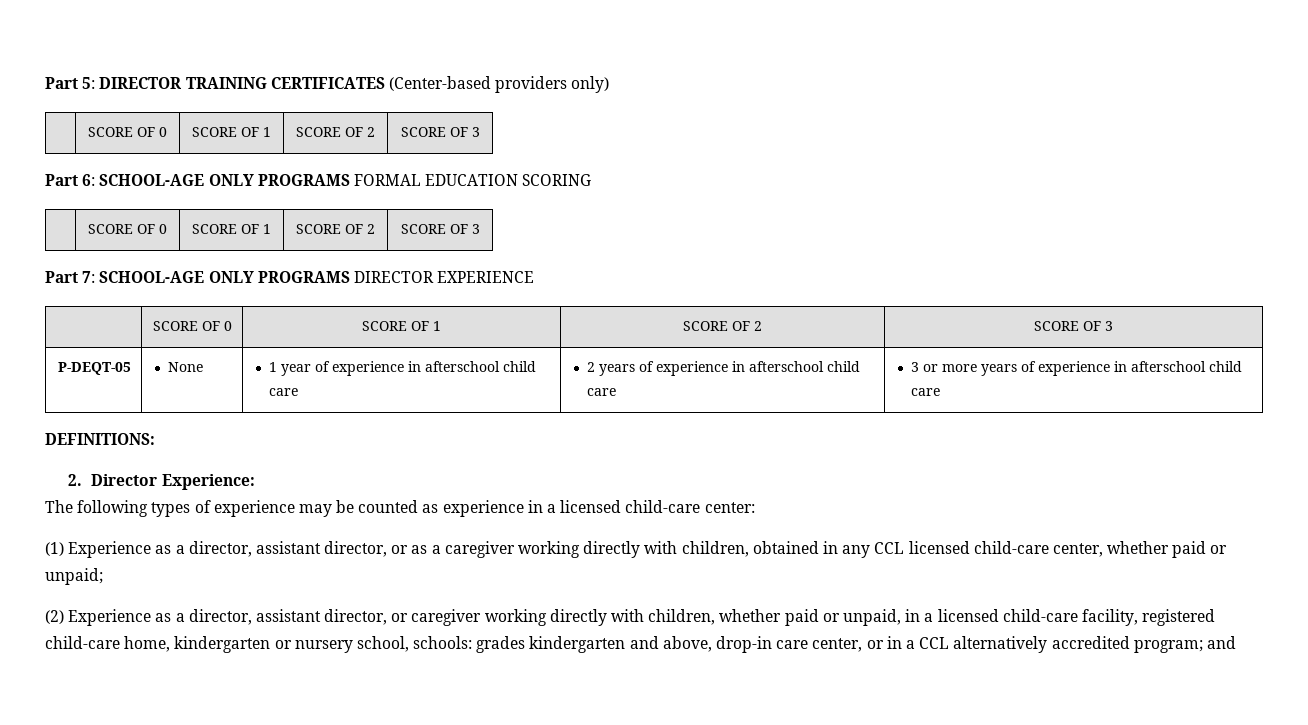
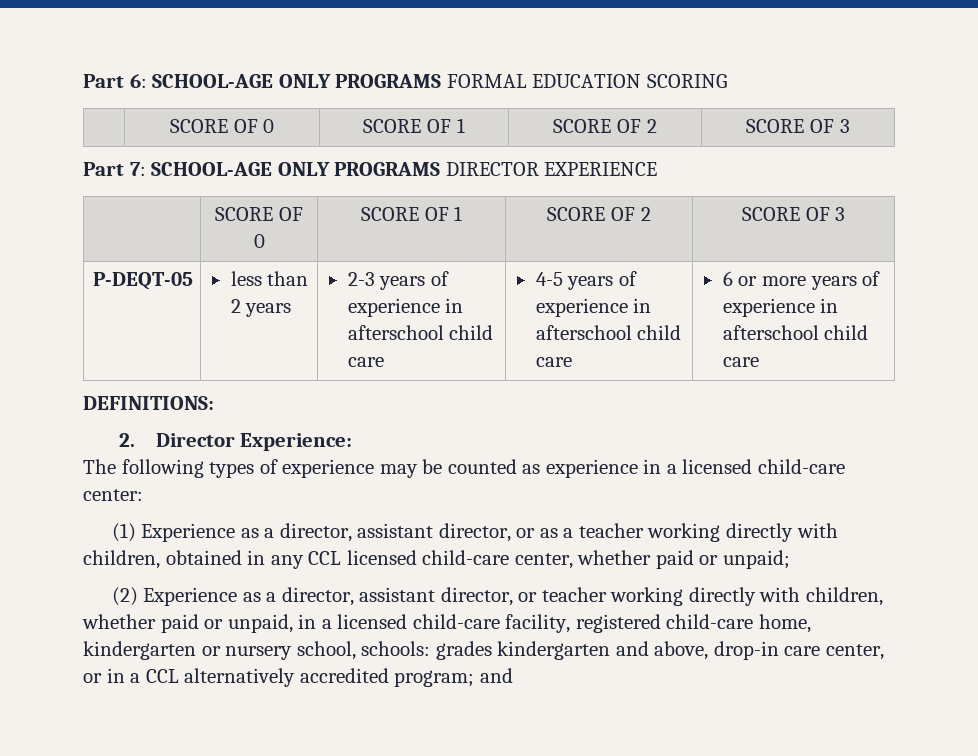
- Part 5: DIRECTOR TRAINING CERTIFICATES (Center-based providers only)
- | SCORE OF 0 | SCORE OF 1 | SCORE OF 2 | SCORE OF 3
- P-DEQT-05 | None | 1 year of experience in afterschool child care | 2 years of experience in afterschool child care | 3 or more years of experience in afterschool child care
+ P-DEQT-05 | less than 2 years | 2-3 years of experience in afterschool child care | 4-5 years of experience in afterschool child care | 6 or more years of experience in afterschool child care
- (1) Experience as a director, assistant director, or as a caregiver working directly with children, obtained in any CCL licensed child-care center, whether paid or unpaid;
+ (1) Experience as a director, assistant director, or as a teacher working directly with children, obtained in any CCL licensed child-care center, whether paid or unpaid;
- (2) Experience as a director, assistant director, or caregiver working directly with children, whether paid or unpaid, in a licensed child-care facility, registered child-care home, kindergarten or nursery school, schools: grades kindergarten and above, drop-in care center, or in a CCL alternatively accredited program; and
+ (2) Experience as a director, assistant director, or teacher working directly with children, whether paid or unpaid, in a licensed child-care facility, registered child-care home, kindergarten or nursery school, schools: grades kindergarten and above, drop-in care center, or in a CCL alternatively accredited program; and

